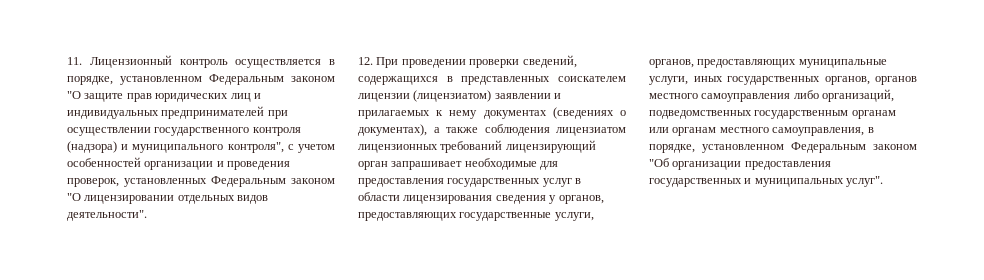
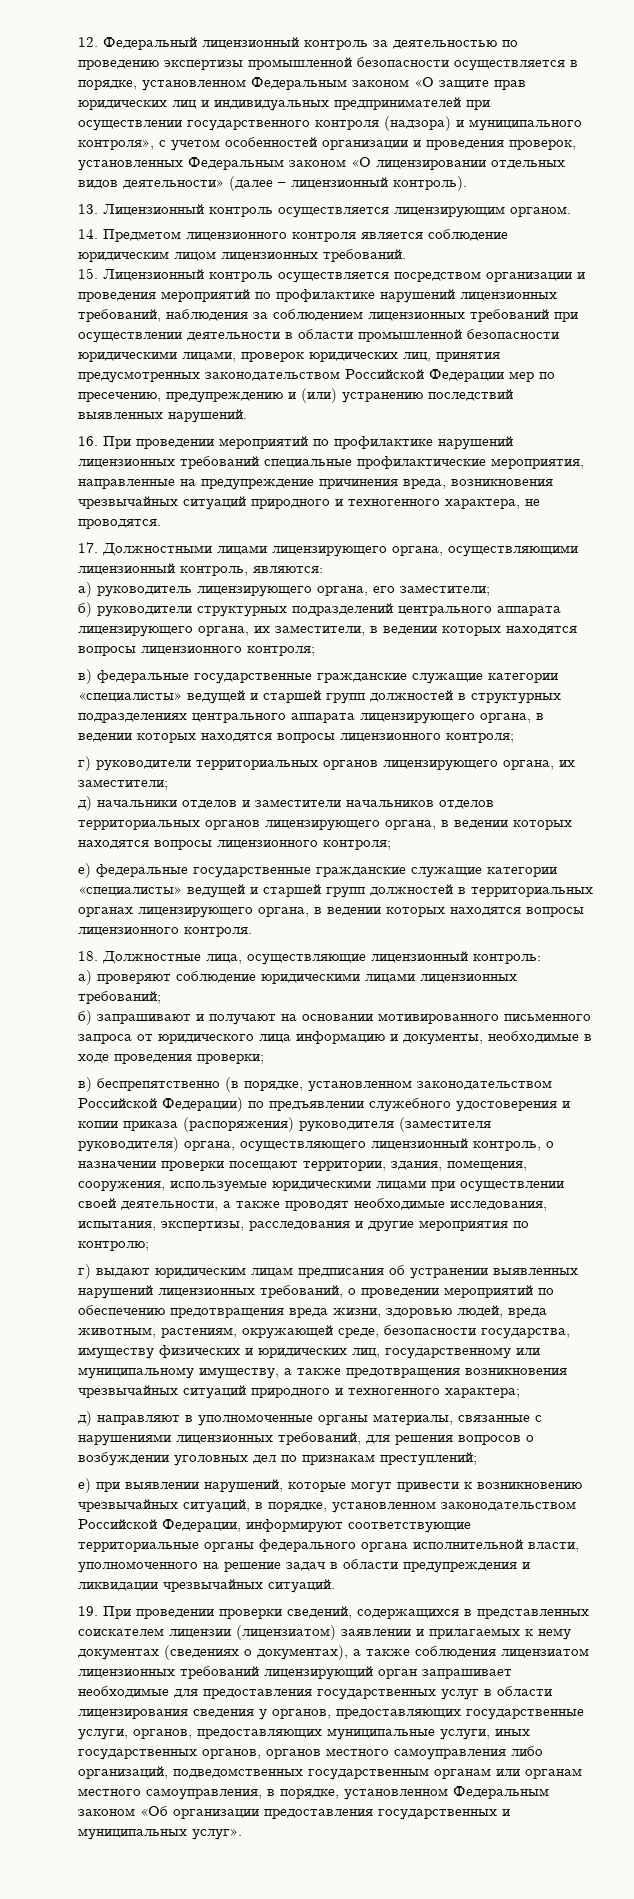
- 11. Лицензионный контроль осуществляется в порядке, установленном Федеральным законом "О защите прав юридических лиц и индивидуальных предпринимателей при осуществлении государственного контроля (надзора) и муниципального контроля", с учетом особенностей организации и проведения проверок, установленных Федеральным законом "О лицензировании отдельных видов деятельности".
- 12. При проведении проверки сведений, содержащихся в представленных соискателем лицензии (лицензиатом) заявлении и прилагаемых к нему документах (сведениях о документах), а также соблюдения лицензиатом лицензионных требований лицензирующий орган запрашивает необходимые для предоставления государственных услуг в области лицензирования сведения у органов, предоставляющих государственные услуги, органов, предоставляющих муниципальные услуги, иных государственных органов, органов местного самоуправления либо организаций, подведомственных государственным органам или органам местного самоуправления, в порядке, установленном Федеральным законом "Об организации предоставления государственных и муниципальных услуг".
+ 12. Федеральный лицензионный контроль за деятельностью по проведению экспертизы промышленной безопасности осуществляется в порядке, установленном Федеральным законом «О защите прав юридических лиц и индивидуальных предпринимателей при осуществлении государственного контроля (надзора) и муниципального контроля», с учетом особенностей организации и проведения проверок, установленных Федеральным законом «О лицензировании отдельных видов деятельности» (далее – лицензионный контроль).
+ 13. Лицензионный контроль осуществляется лицензирующим органом.
+ 14. Предметом лицензионного контроля является соблюдение юридическим лицом лицензионных требований.
+ 15. Лицензионный контроль осуществляется посредством организации и проведения мероприятий по профилактике нарушений лицензионных требований, наблюдения за соблюдением лицензионных требований при осуществлении деятельности в области промышленной безопасности юридическими лицами, проверок юридических лиц, принятия предусмотренных законодательством Российской Федерации мер по пресечению, предупреждению и (или) устранению последствий выявленных нарушений.
+ 16. При проведении мероприятий по профилактике нарушений лицензионных требований специальные профилактические мероприятия, направленные на предупреждение причинения вреда, возникновения чрезвычайных ситуаций природного и техногенного характера, не проводятся.
+ 17. Должностными лицами лицензирующего органа, осуществляющими лицензионный контроль, являются:
+ а) руководитель лицензирующего органа, его заместители;
+ б) руководители структурных подразделений центрального аппарата лицензирующего органа, их заместители, в ведении которых находятся вопросы лицензионного контроля;
+ в) федеральные государственные гражданские служащие категории «специалисты» ведущей и старшей групп должностей в структурных подразделениях центрального аппарата лицензирующего органа, в ведении которых находятся вопросы лицензионного контроля;
+ г) руководители территориальных органов лицензирующего органа, их заместители;
+ д) начальники отделов и заместители начальников отделов территориальных органов лицензирующего органа, в ведении которых находятся вопросы лицензионного контроля;
+ е) федеральные государственные гражданские служащие категории «специалисты» ведущей и старшей групп должностей в территориальных органах лицензирующего органа, в ведении которых находятся вопросы лицензионного контроля.
+ 18. Должностные лица, осуществляющие лицензионный контроль:
+ а) проверяют соблюдение юридическими лицами лицензионных требований;
+ б) запрашивают и получают на основании мотивированного письменного запроса от юридического лица информацию и документы, необходимые в ходе проведения проверки;
+ в) беспрепятственно (в порядке, установленном законодательством Российской Федерации) по предъявлении служебного удостоверения и копии приказа (распоряжения) руководителя (заместителя руководителя) органа, осуществляющего лицензионный контроль, о назначении проверки посещают территории, здания, помещения, сооружения, используемые юридическими лицами при осуществлении своей деятельности, а также проводят необходимые исследования, испытания, экспертизы, расследования и другие мероприятия по контролю;
+ г) выдают юридическим лицам предписания об устранении выявленных нарушений лицензионных требований, о проведении мероприятий по обеспечению предотвращения вреда жизни, здоровью людей, вреда животным, растениям, окружающей среде, безопасности государства, имуществу физических и юридических лиц, государственному или муниципальному имуществу, а также предотвращения возникновения чрезвычайных ситуаций природного и техногенного характера;
+ д) направляют в уполномоченные органы материалы, связанные с нарушениями лицензионных требований, для решения вопросов о возбуждении уголовных дел по признакам преступлений;
+ е) при выявлении нарушений, которые могут привести к возникновению чрезвычайных ситуаций, в порядке, установленном законодательством Российской Федерации, информируют соответствующие территориальные органы федерального органа исполнительной власти, уполномоченного на решение задач в области предупреждения и ликвидации чрезвычайных ситуаций.
+ 19. При проведении проверки сведений, содержащихся в представленных соискателем лицензии (лицензиатом) заявлении и прилагаемых к нему документах (сведениях о документах), а также соблюдения лицензиатом лицензионных требований лицензирующий орган запрашивает необходимые для предоставления государственных услуг в области лицензирования сведения у органов, предоставляющих государственные услуги, органов, предоставляющих муниципальные услуги, иных государственных органов, органов местного самоуправления либо организаций, подведомственных государственным органам или органам местного самоуправления, в порядке, установленном Федеральным законом «Об организации предоставления государственных и муниципальных услуг».

